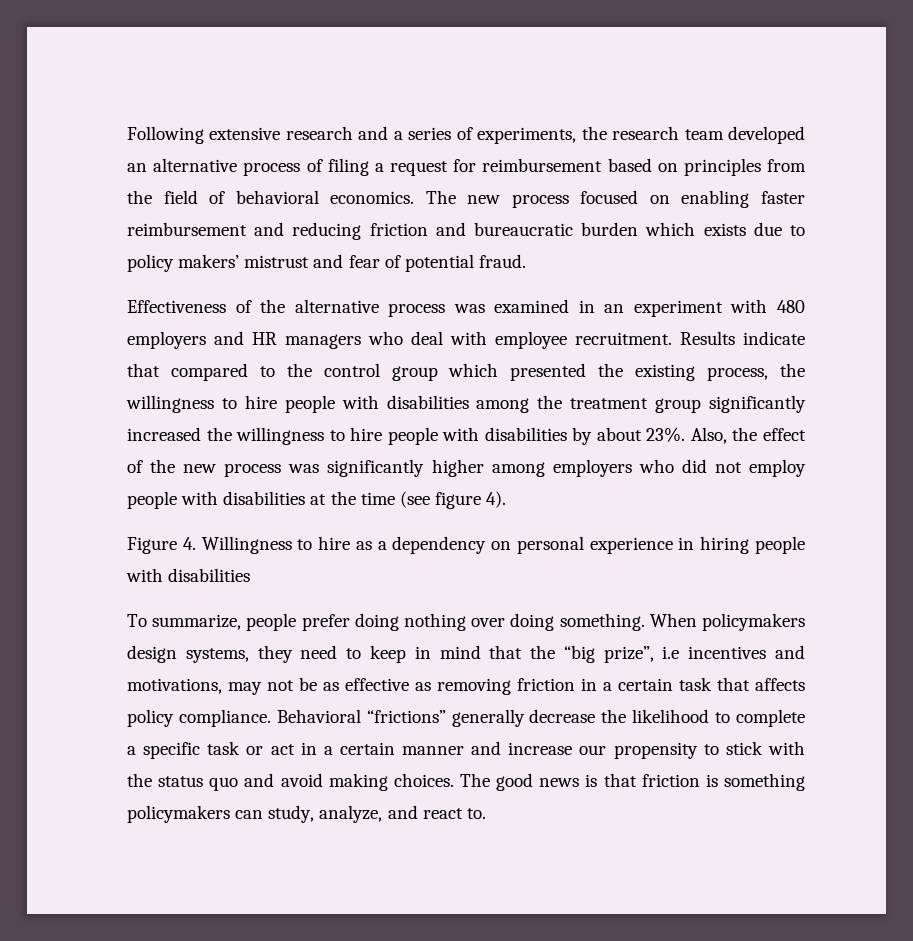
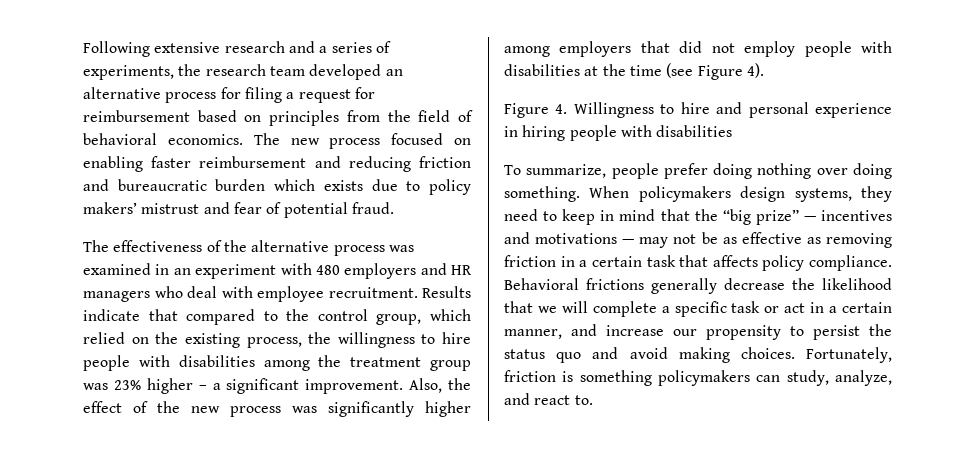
- Following extensive research and a series of experiments, the research team developed an alternative process of filing a request for reimbursement based on principles from the field of behavioral economics.
+ Following extensive research and a series of experiments, the research team developed an alternative process for filing a request for reimbursement based on principles from the field of behavioral economics.
- Effectiveness of the alternative process was examined in an experiment with 480 employers and HR managers who deal with employee recruitment.
+ The effectiveness of the alternative process was examined in an experiment with 480 employers and HR managers who deal with employee recruitment.
- Results indicate that compared to the control group which presented the existing process, the willingness to hire people with disabilities among the treatment group significantly increased the willingness to hire people with disabilities by about 23%.
+ Results indicate that compared to the control group, which relied on the existing process, the willingness to hire people with disabilities among the treatment group was 23% higher – a significant improvement.
- Also, the effect of the new process was significantly higher among employers who did not employ people with disabilities at the time (see figure 4).
+ Also, the effect of the new process was significantly higher among employers that did not employ people with disabilities at the time (see Figure 4).
- Figure 4. Willingness to hire as a dependency on personal experience in hiring people with disabilities
+ Figure 4. Willingness to hire and personal experience in hiring people with disabilities
- When policymakers design systems, they need to keep in mind that the “big prize”, i.e incentives and motivations, may not be as effective as removing friction in a certain task that affects policy compliance.
+ When policymakers design systems, they need to keep in mind that the “big prize” — incentives and motivations — may not be as effective as removing friction in a certain task that affects policy compliance.
- Behavioral “frictions” generally decrease the likelihood to complete a specific task or act in a certain manner and increase our propensity to stick with the status quo and avoid making choices.
+ Behavioral frictions generally decrease the likelihood that we will complete a specific task or act in a certain manner, and increase our propensity to persist the status quo and avoid making choices.
- The good news is that friction is something policymakers can study, analyze, and react to.
+ Fortunately, friction is something policymakers can study, analyze, and react to.

